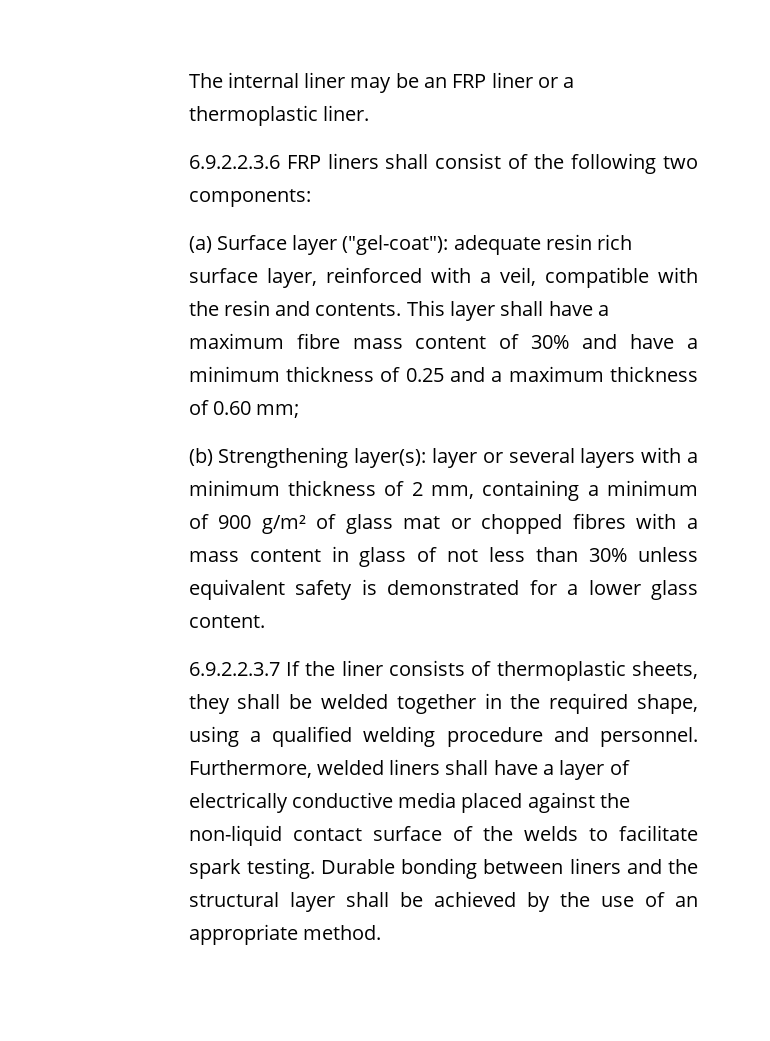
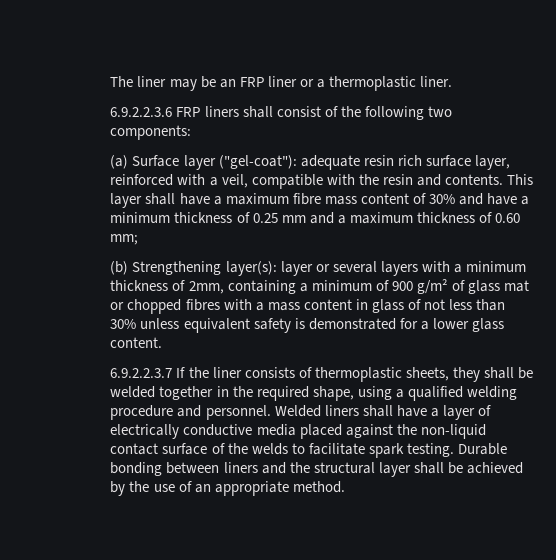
- The internal liner may be an FRP liner or a thermoplastic liner.
+ The liner may be an FRP liner or a thermoplastic liner.
- This layer shall have a maximum fibre mass content of 30% and have a minimum thickness of 0.25 and a maximum thickness of 0.60 mm;
+ This layer shall have a maximum fibre mass content of 30% and have a minimum thickness of 0.25 mm and a maximum thickness of 0.60 mm;
- (b) Strengthening layer(s): layer or several layers with a minimum thickness of 2 mm, containing a minimum of 900 g/m² of glass mat or chopped fibres with a mass content in glass of not less than 30% unless equivalent safety is demonstrated for a lower glass content.
+ (b) Strengthening layer(s): layer or several layers with a minimum thickness of 2mm, containing a minimum of 900 g/m² of glass mat or chopped fibres with a mass content in glass of not less than 30% unless equivalent safety is demonstrated for a lower glass content.
- Furthermore, welded liners shall have a layer of electrically conductive media placed against the non-liquid contact surface of the welds to facilitate spark testing.
+ Welded liners shall have a layer of electrically conductive media placed against the non-liquid contact surface of the welds to facilitate spark testing.

